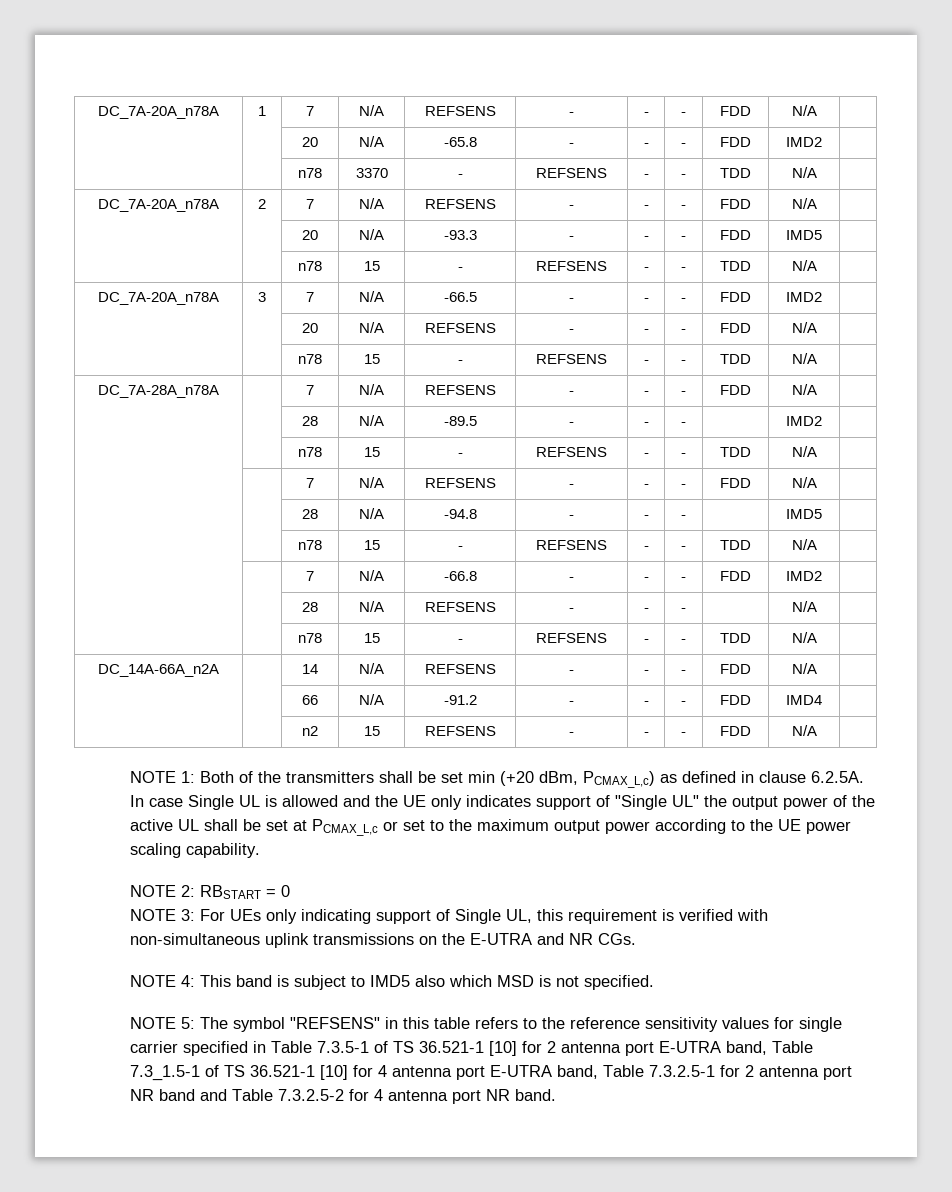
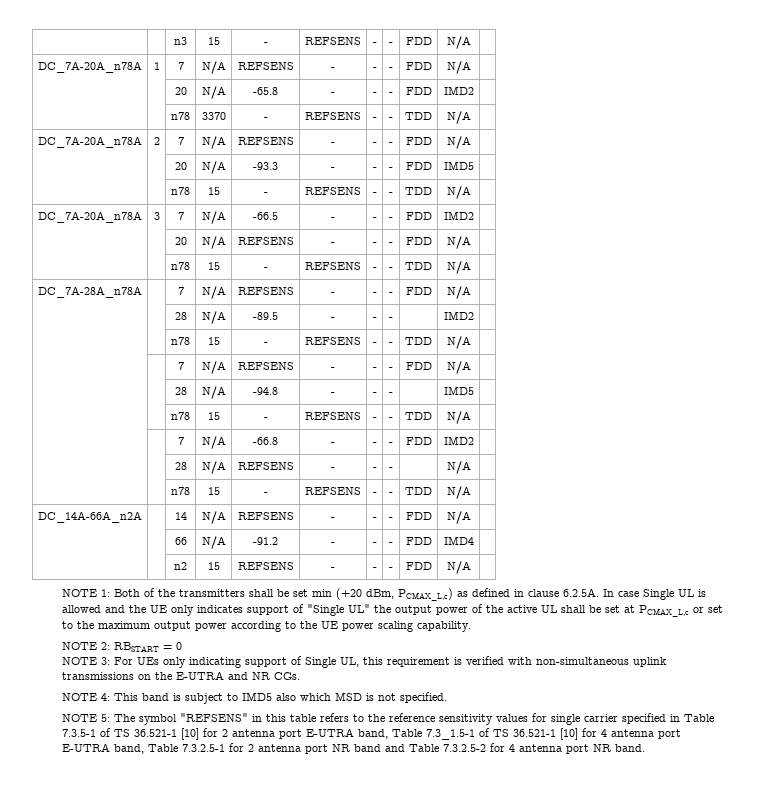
+ | | n3 | 15 | - | REFSENS | - | - | FDD | N/A |

